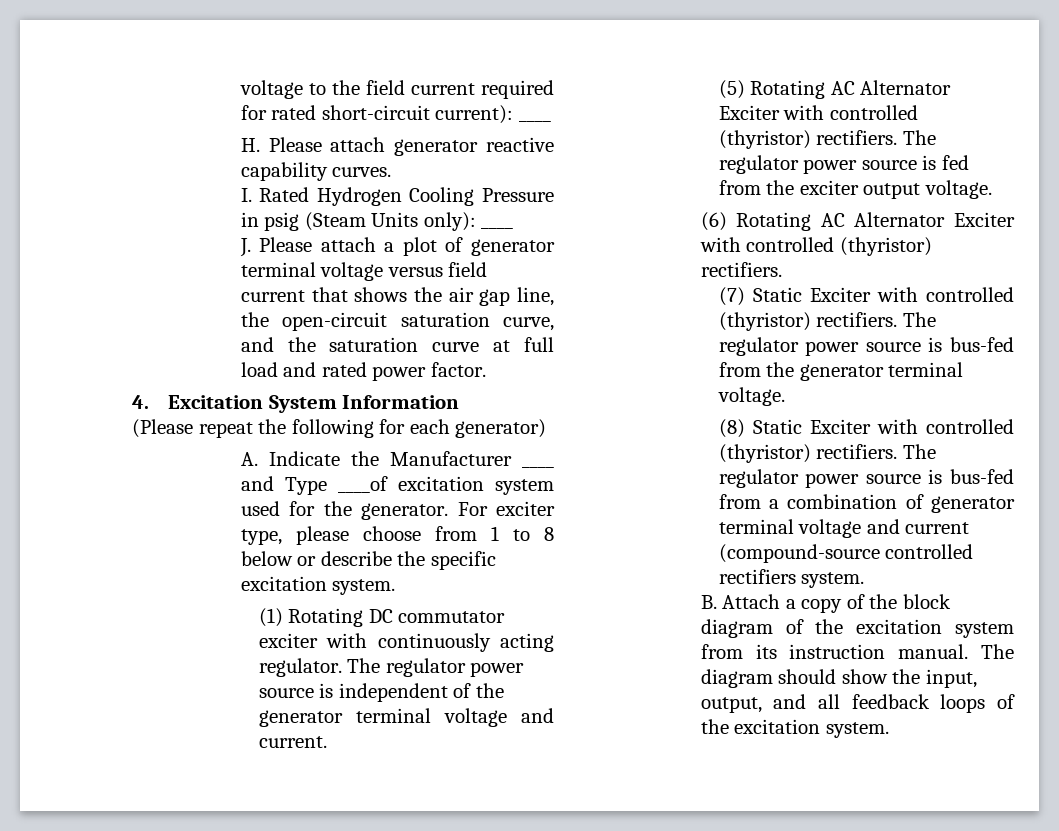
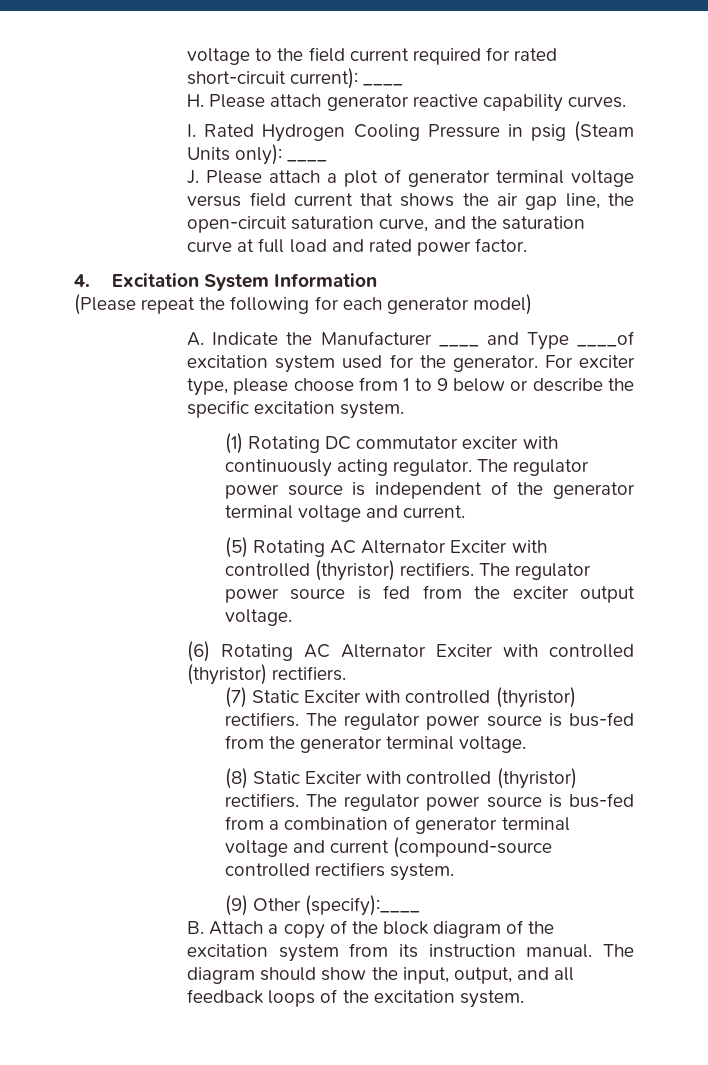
- (Please repeat the following for each generator)
+ (Please repeat the following for each generator model)
- For exciter type, please choose from 1 to 8 below or describe the specific excitation system.
+ For exciter type, please choose from 1 to 9 below or describe the specific excitation system.
+ (9) Other (specify):____

